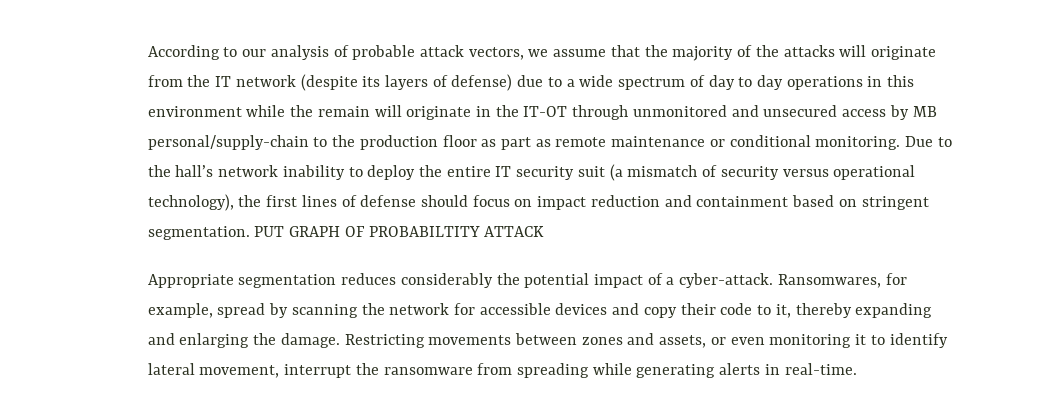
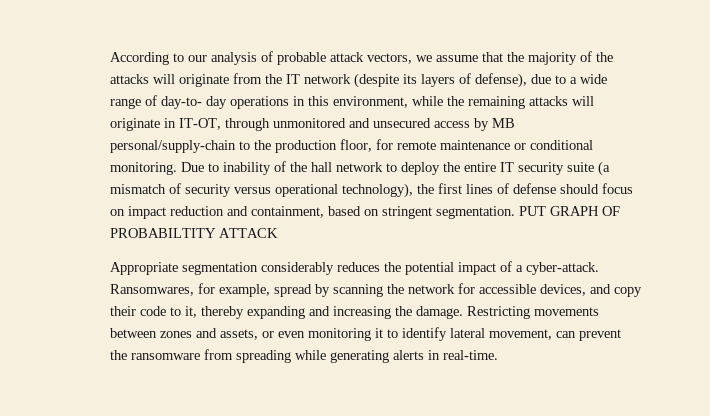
- According to our analysis of probable attack vectors, we assume that the majority of the attacks will originate from the IT network (despite its layers of defense) due to a wide spectrum of day to day operations in this environment while the remain will originate in the IT-OT through unmonitored and unsecured access by MB personal/supply-chain to the production floor as part as remote maintenance or conditional monitoring.
+ According to our analysis of probable attack vectors, we assume that the majority of the attacks will originate from the IT network (despite its layers of defense), due to a wide range of day-to- day operations in this environment, while the remaining attacks will originate in IT-OT, through unmonitored and unsecured access by MB personal/supply-chain to the production floor, for remote maintenance or conditional monitoring.
- Due to the hall’s network inability to deploy the entire IT security suit (a mismatch of security versus operational technology), the first lines of defense should focus on impact reduction and containment based on stringent segmentation.
+ Due to inability of the hall network to deploy the entire IT security suite (a mismatch of security versus operational technology), the first lines of defense should focus on impact reduction and containment, based on stringent segmentation.
- Appropriate segmentation reduces considerably the potential impact of a cyber-attack.
+ Appropriate segmentation considerably reduces the potential impact of a cyber-attack.
- Ransomwares, for example, spread by scanning the network for accessible devices and copy their code to it, thereby expanding and enlarging the damage.
+ Ransomwares, for example, spread by scanning the network for accessible devices, and copy their code to it, thereby expanding and increasing the damage.
- Restricting movements between zones and assets, or even monitoring it to identify lateral movement, interrupt the ransomware from spreading while generating alerts in real-time.
+ Restricting movements between zones and assets, or even monitoring it to identify lateral movement, can prevent the ransomware from spreading while generating alerts in real-time.

